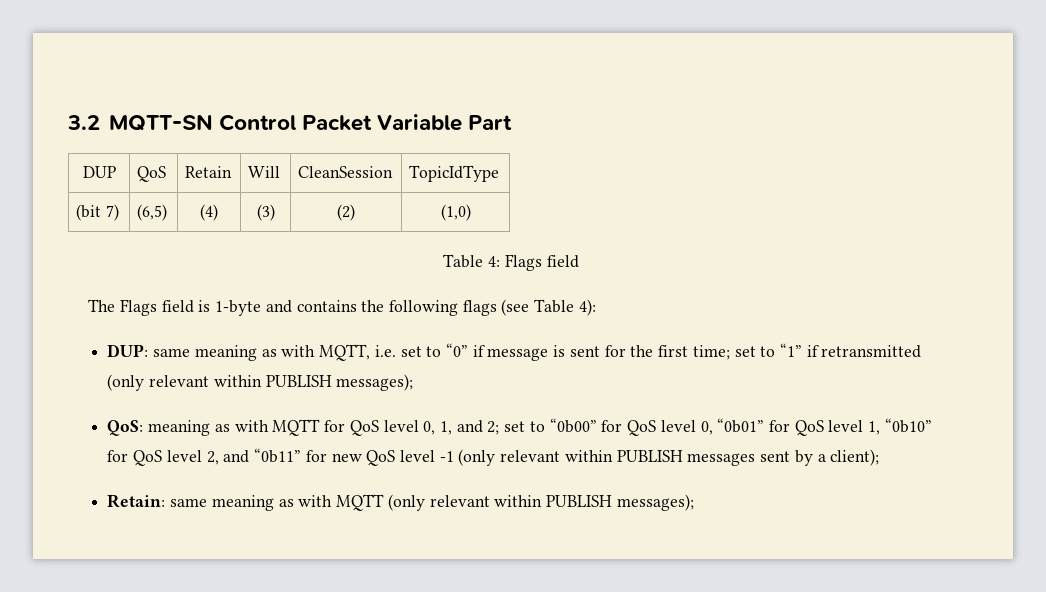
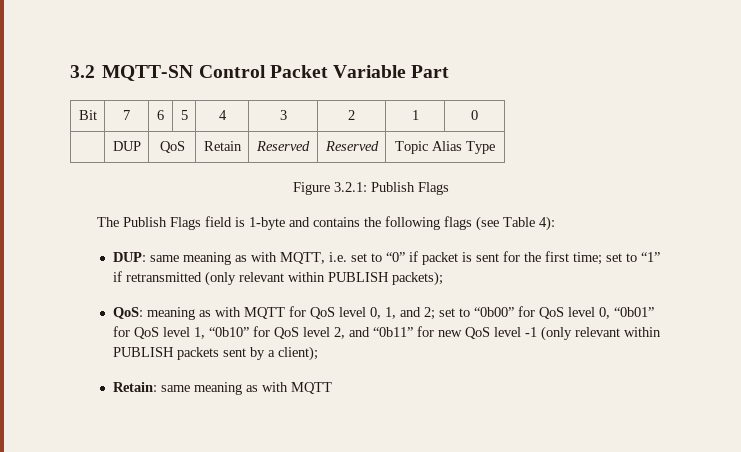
- DUP | QoS | Retain | Will | CleanSession | TopicIdType
- (bit 7) | (6,5) | (4) | (3) | (2) | (1,0)
- Table 4: Flags field
+ Bit | 7 | 6 | 5 | 4 | 3 | 2 | 1 | 0
+ | DUP | QoS | Retain | Reserved | Reserved | Topic Alias Type
+ Figure 3.2.1: Publish Flags
- The Flags field is 1-byte and contains the following flags (see Table 4):
+ The Publish Flags field is 1-byte and contains the following flags (see Table 4):
- DUP: same meaning as with MQTT, i.e. set to “0” if message is sent for the first time; set to “1” if retransmitted (only relevant within PUBLISH messages);
+ DUP: same meaning as with MQTT, i.e. set to “0” if packet is sent for the first time; set to “1” if retransmitted (only relevant within PUBLISH packets);
- QoS: meaning as with MQTT for QoS level 0, 1, and 2; set to “0b00” for QoS level 0, “0b01” for QoS level 1, “0b10” for QoS level 2, and “0b11” for new QoS level -1 (only relevant within PUBLISH messages sent by a client);
+ QoS: meaning as with MQTT for QoS level 0, 1, and 2; set to “0b00” for QoS level 0, “0b01” for QoS level 1, “0b10” for QoS level 2, and “0b11” for new QoS level -1 (only relevant within PUBLISH packets sent by a client);
- Retain: same meaning as with MQTT (only relevant within PUBLISH messages);
+ Retain: same meaning as with MQTT

